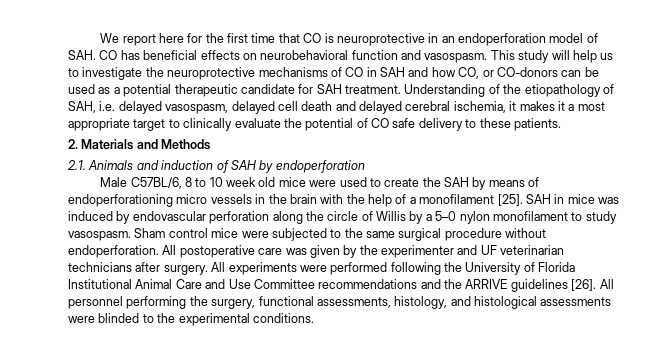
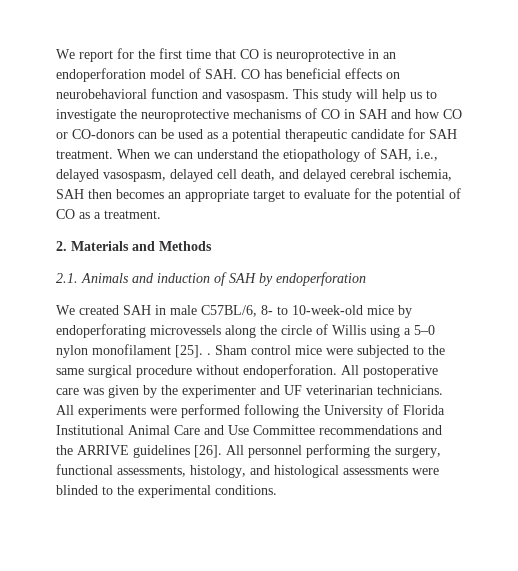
- We report here for the first time that CO is neuroprotective in an endoperforation model of SAH. CO has beneficial effects on neurobehavioral function and vasospasm.
+ We report for the first time that CO is neuroprotective in an endoperforation model of SAH. CO has beneficial effects on neurobehavioral function and vasospasm.
- This study will help us to investigate the neuroprotective mechanisms of CO in SAH and how CO, or CO-donors can be used as a potential therapeutic candidate for SAH treatment.
+ This study will help us to investigate the neuroprotective mechanisms of CO in SAH and how CO or CO-donors can be used as a potential therapeutic candidate for SAH treatment.
- Understanding of the etiopathology of SAH, i.e. delayed vasospasm, delayed cell death and delayed cerebral ischemia, it makes it a most appropriate target to clinically evaluate the potential of CO safe delivery to these patients.
+ When we can understand the etiopathology of SAH, i.e., delayed vasospasm, delayed cell death, and delayed cerebral ischemia, SAH then becomes an appropriate target to evaluate for the potential of CO as a treatment.
- Male C57BL/6, 8 to 10 week old mice were used to create the SAH by means of endoperforationing micro vessels in the brain with the help of a monofilament [25]. SAH in mice was induced by endovascular perforation along the circle of Willis by a 5–0 nylon monofilament to study vasospasm.
+ We created SAH in male C57BL/6, 8- to 10-week-old mice by endoperforating microvessels along the circle of Willis using a 5–0 nylon monofilament [25]. .
- All postoperative care was given by the experimenter and UF veterinarian technicians after surgery.
+ All postoperative care was given by the experimenter and UF veterinarian technicians.

